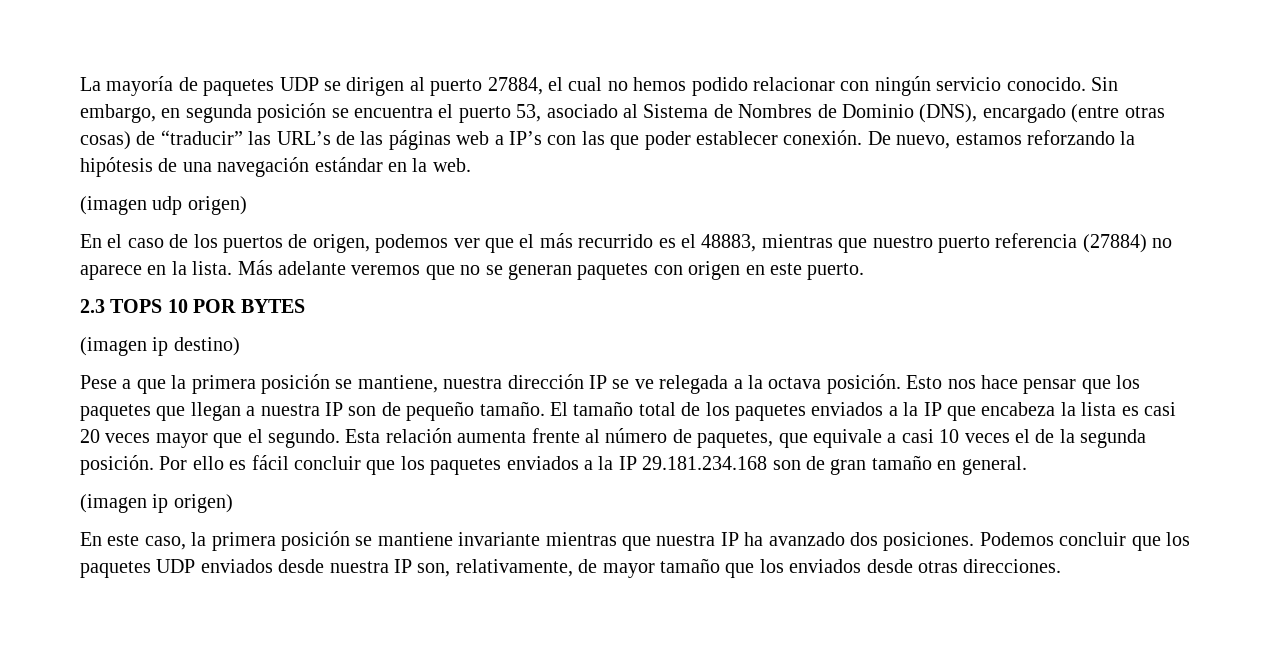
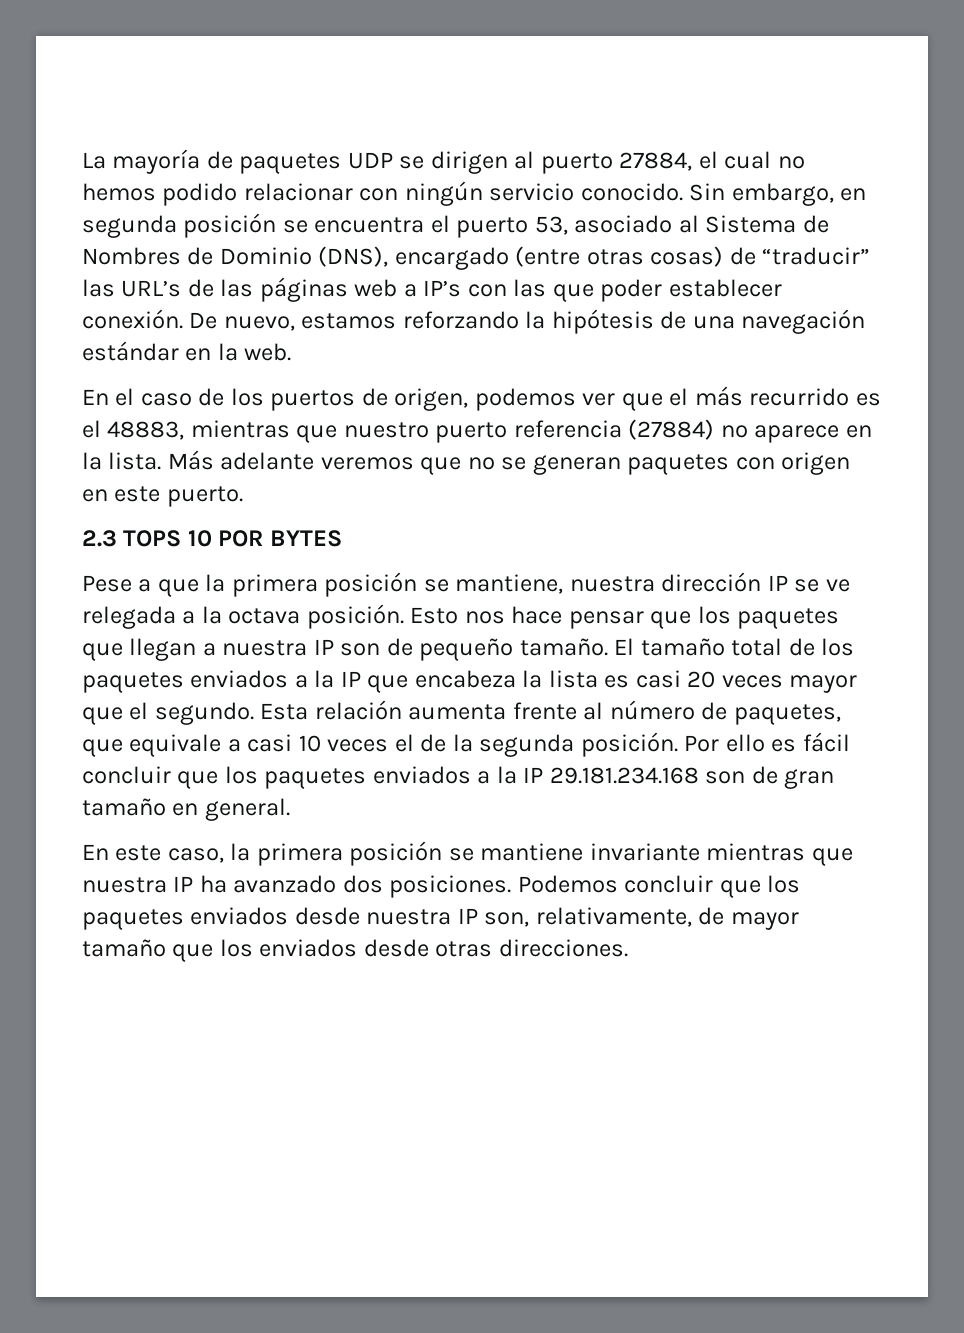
- (imagen udp origen)
- (imagen ip destino)
- (imagen ip origen)
- Podemos concluir que los paquetes UDP enviados desde nuestra IP son, relativamente, de mayor tamaño que los enviados desde otras direcciones.
+ Podemos concluir que los paquetes enviados desde nuestra IP son, relativamente, de mayor tamaño que los enviados desde otras direcciones.

